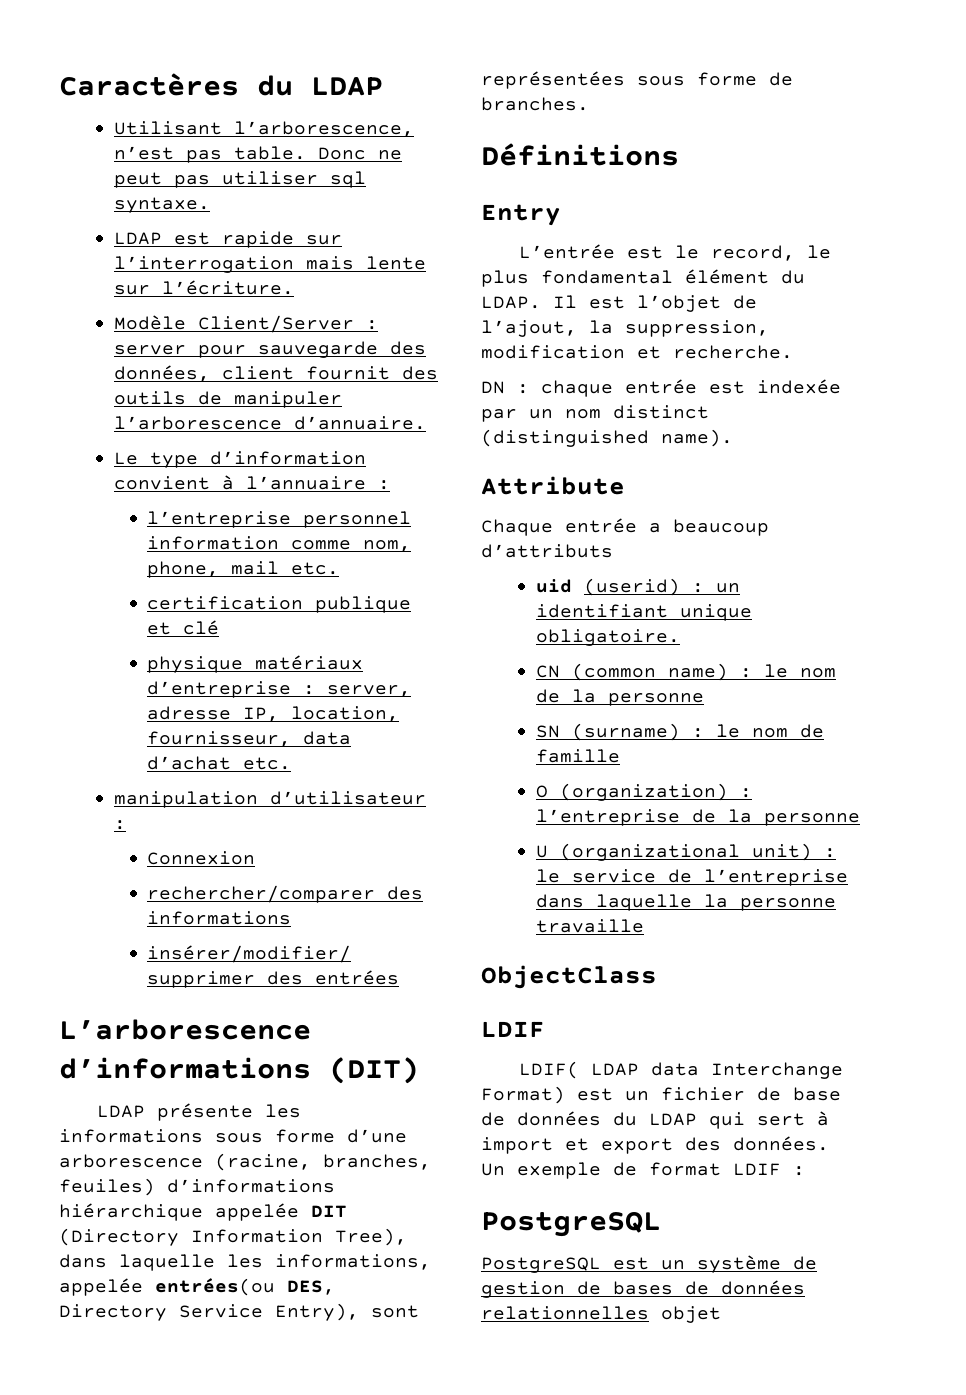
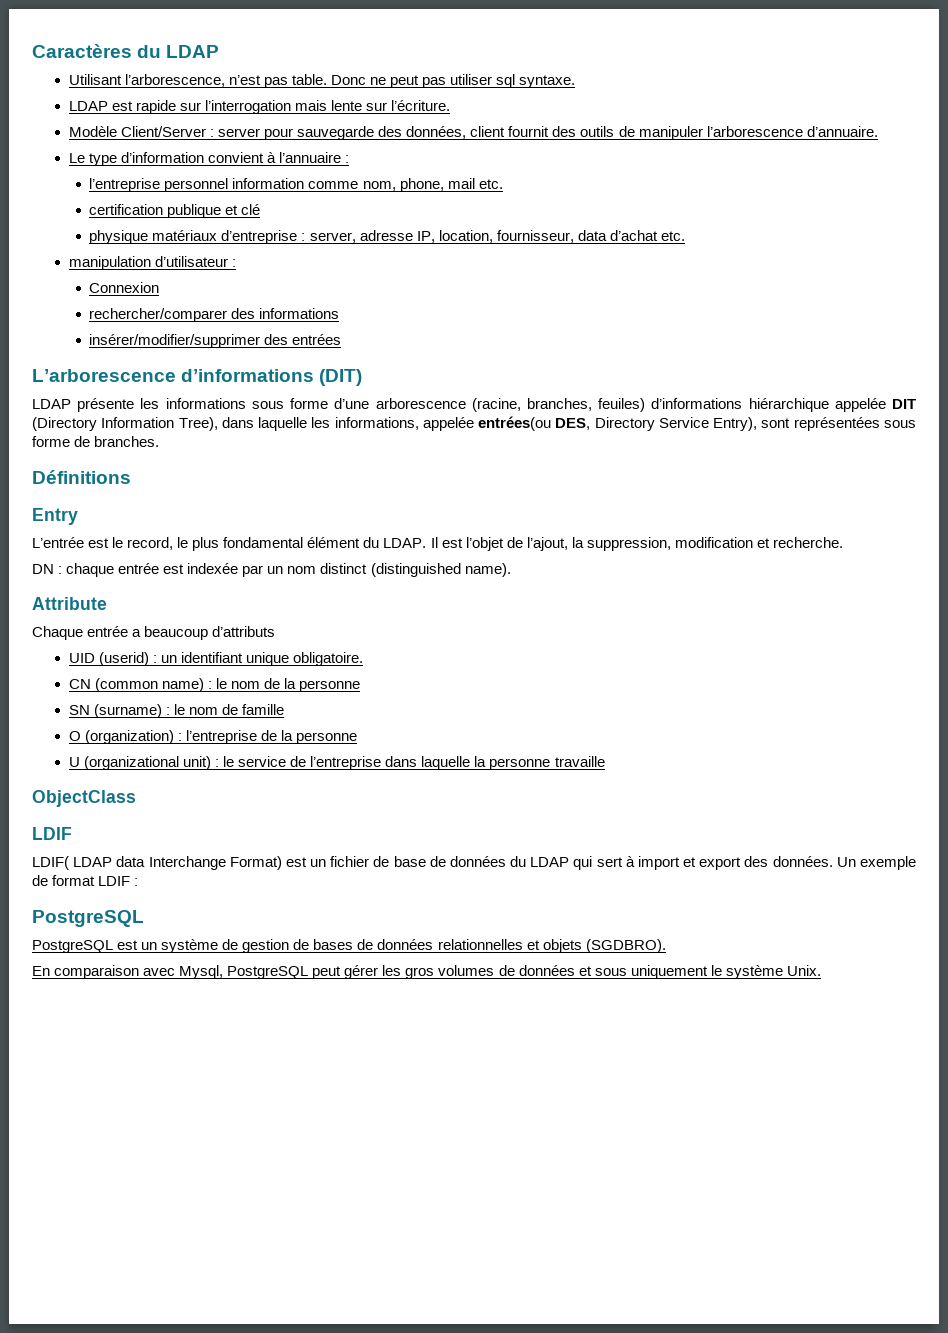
- uid (userid) : un identifiant unique obligatoire.
+ UID (userid) : un identifiant unique obligatoire.
- PostgreSQL est un système de gestion de bases de données relationnelles objet
+ PostgreSQL est un système de gestion de bases de données relationnelles et objets (SGDBRO).
+ En comparaison avec Mysql, PostgreSQL peut gérer les gros volumes de données et sous uniquement le système Unix.

